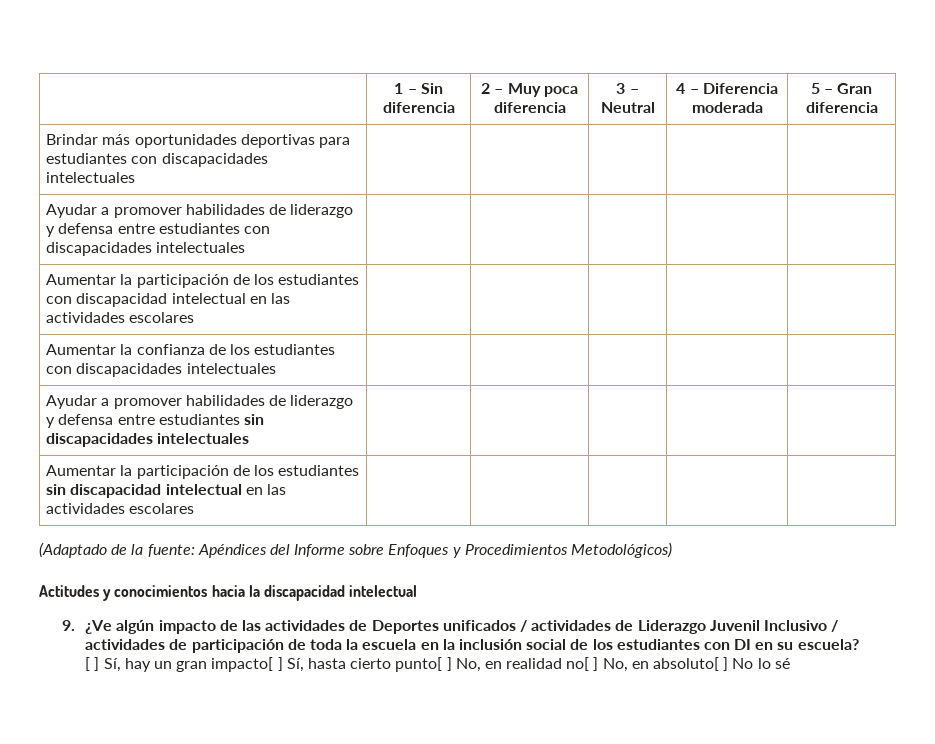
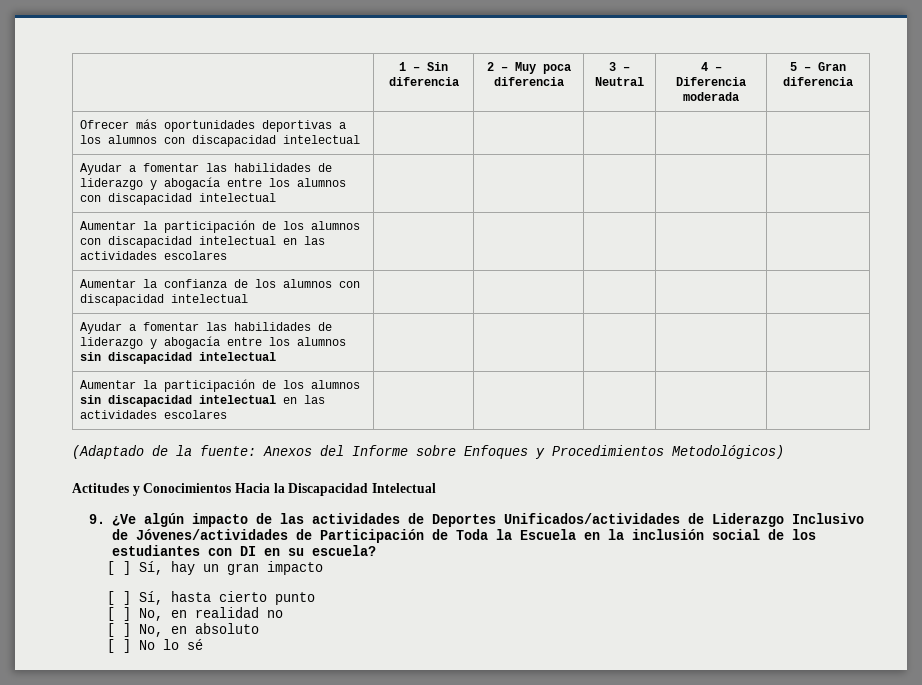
- Brindar más oportunidades deportivas para estudiantes con discapacidades intelectuales | | | | |
- Ayudar a promover habilidades de liderazgo y defensa entre estudiantes con discapacidades intelectuales | | | | |
- Aumentar la participación de los estudiantes con discapacidad intelectual en las actividades escolares | | | | |
+ Ofrecer más oportunidades deportivas a los alumnos con discapacidad intelectual | | | | |
+ Ayudar a fomentar las habilidades de liderazgo y abogacía entre los alumnos con discapacidad intelectual | | | | |
+ Aumentar la participación de los alumnos con discapacidad intelectual en las actividades escolares | | | | |
- Aumentar la confianza de los estudiantes con discapacidades intelectuales | | | | |
- Ayudar a promover habilidades de liderazgo y defensa entre estudiantes sin discapacidades intelectuales | | | | |
- Aumentar la participación de los estudiantes sin discapacidad intelectual en las actividades escolares | | | | |
+ Aumentar la confianza de los alumnos con discapacidad intelectual | | | | |
+ Ayudar a fomentar las habilidades de liderazgo y abogacía entre los alumnos sin discapacidad intelectual | | | | |
+ Aumentar la participación de los alumnos sin discapacidad intelectual en las actividades escolares | | | | |
- (Adaptado de la fuente: Apéndices del Informe sobre Enfoques y Procedimientos Metodológicos)
+ (Adaptado de la fuente: Anexos del Informe sobre Enfoques y Procedimientos Metodológicos)
- Actitudes y conocimientos hacia la discapacidad intelectual
+ Actitudes y Conocimientos Hacia la Discapacidad Intelectual
- 9. ¿Ve algún impacto de las actividades de Deportes unificados / actividades de Liderazgo Juvenil Inclusivo / actividades de participación de toda la escuela en la inclusión social de los estudiantes con DI en su escuela?
+ 9. ¿Ve algún impacto de las actividades de Deportes Unificados/actividades de Liderazgo Inclusivo de Jóvenes/actividades de Participación de Toda la Escuela en la inclusión social de los estudiantes con DI en su escuela?
- [ ] Sí, hay un gran impacto[ ] Sí, hasta cierto punto[ ] No, en realidad no[ ] No, en absoluto[ ] No lo sé
+ [ ] Sí, hay un gran impacto
+ [ ] Sí, hasta cierto punto
+ [ ] No, en realidad no
+ [ ] No, en absoluto
+ [ ] No lo sé

